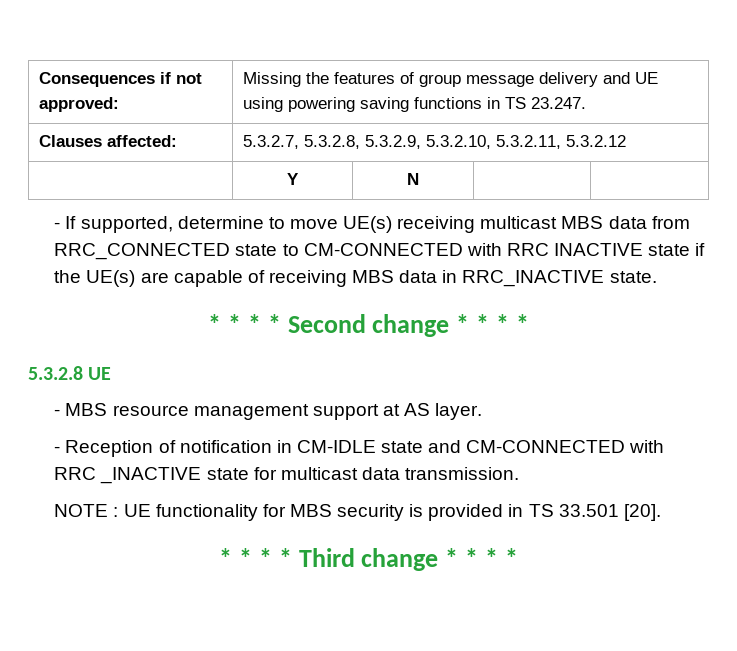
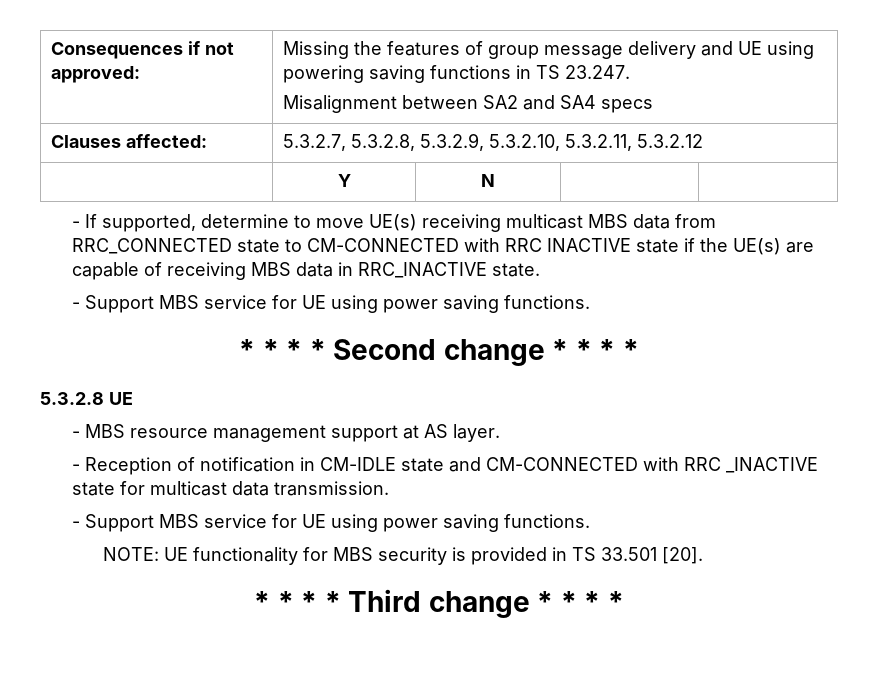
  Consequences if not approved: | Missing the features of group message delivery and UE using powering saving functions in TS 23.247.
+ Misalignment between SA2 and SA4 specs
  - If supported, determine to move UE(s) receiving multicast MBS data from RRC_CONNECTED state to CM-CONNECTED with RRC INACTIVE state if the UE(s) are capable of receiving MBS data in RRC_INACTIVE state.
+ - Support MBS service for UE using power saving functions.
  - Reception of notification in CM-IDLE state and CM-CONNECTED with RRC _INACTIVE state for multicast data transmission.
- NOTE : UE functionality for MBS security is provided in TS 33.501 [20].
+ - Support MBS service for UE using power saving functions.
+ NOTE: UE functionality for MBS security is provided in TS 33.501 [20].

